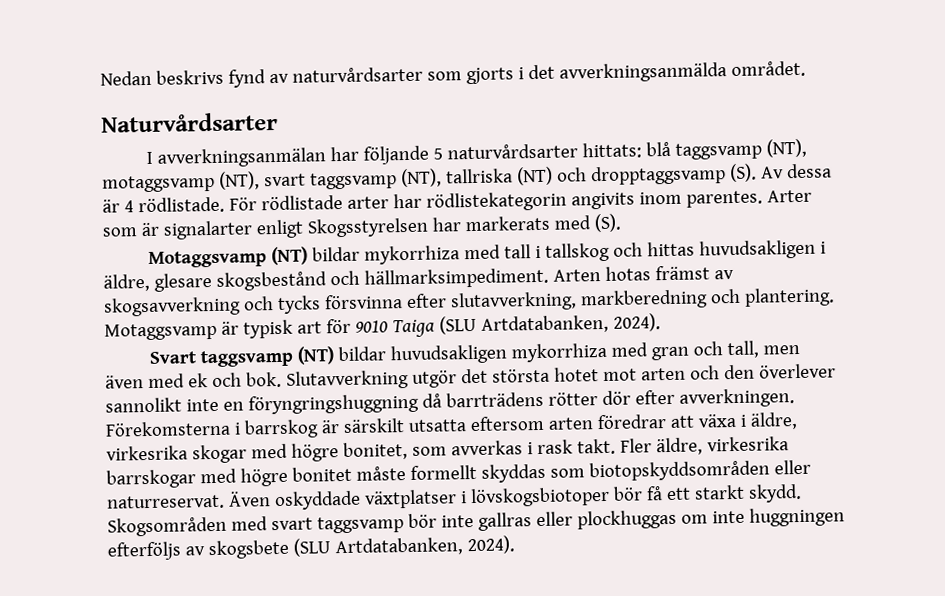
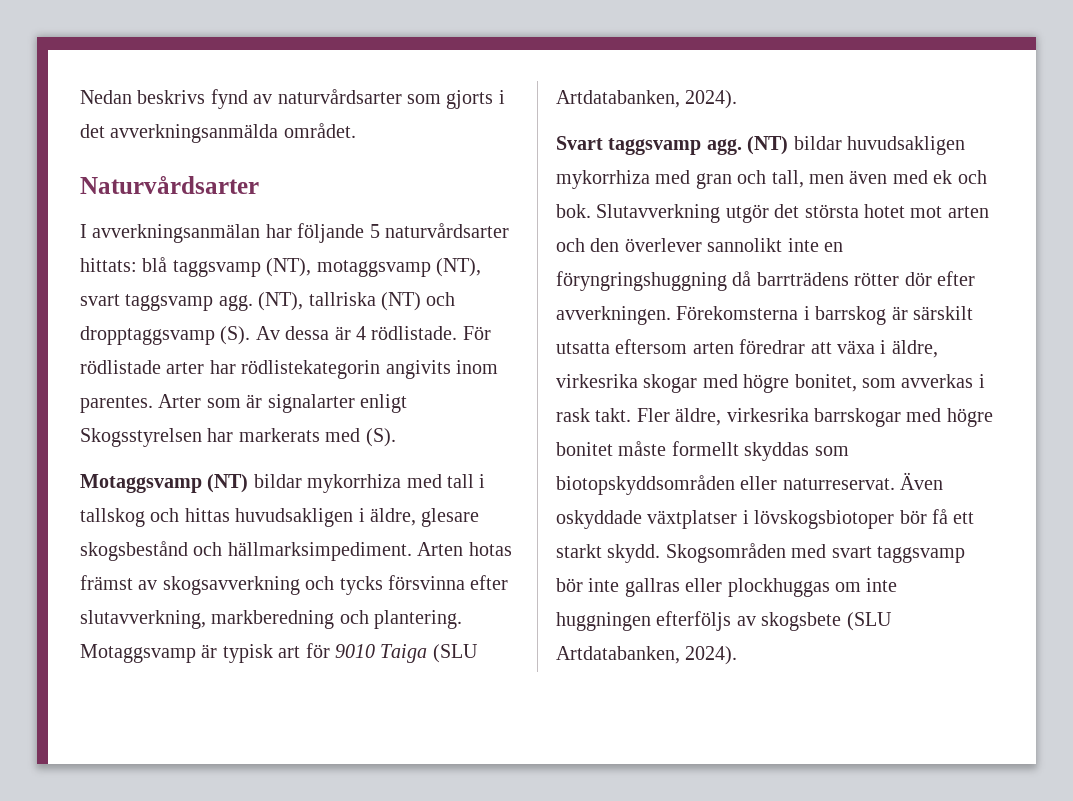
- I avverkningsanmälan har följande 5 naturvårdsarter hittats: blå taggsvamp (NT), motaggsvamp (NT), svart taggsvamp (NT), tallriska (NT) och dropptaggsvamp (S). Av dessa är 4 rödlistade.
+ I avverkningsanmälan har följande 5 naturvårdsarter hittats: blå taggsvamp (NT), motaggsvamp (NT), svart taggsvamp agg. (NT), tallriska (NT) och dropptaggsvamp (S). Av dessa är 4 rödlistade.
- Svart taggsvamp (NT) bildar huvudsakligen mykorrhiza med gran och tall, men även med ek och bok.
+ Svart taggsvamp agg. (NT) bildar huvudsakligen mykorrhiza med gran och tall, men även med ek och bok.

